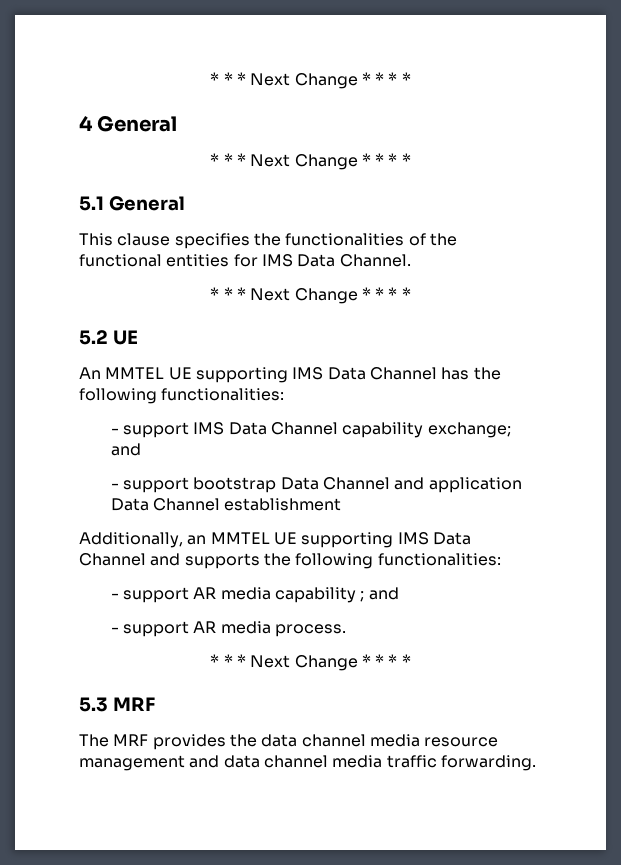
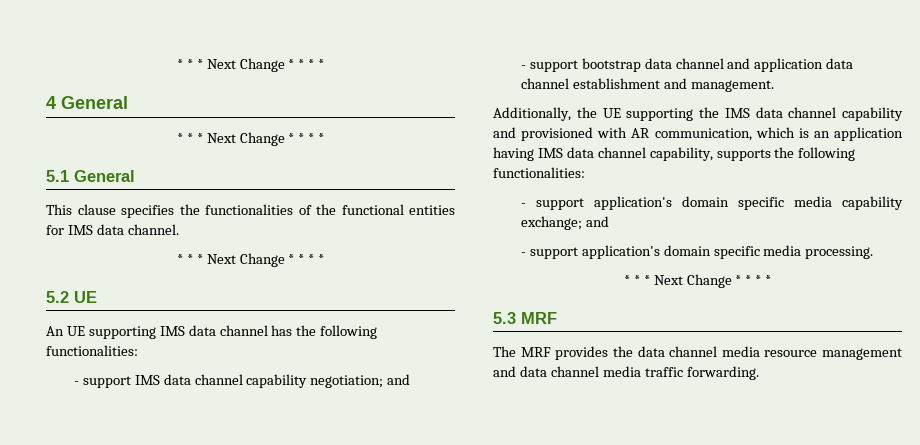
- This clause specifies the functionalities of the functional entities for IMS Data Channel.
+ This clause specifies the functionalities of the functional entities for IMS data channel.
- An MMTEL UE supporting IMS Data Channel has the following functionalities:
+ An UE supporting IMS data channel has the following functionalities:
- - support IMS Data Channel capability exchange; and
+ - support IMS data channel capability negotiation; and
- - support bootstrap Data Channel and application Data Channel establishment
+ - support bootstrap data channel and application data channel establishment and management.
- Additionally, an MMTEL UE supporting IMS Data Channel and supports the following functionalities:
+ Additionally, the UE supporting the IMS data channel capability and provisioned with AR communication, which is an application having IMS data channel capability, supports the following functionalities:
- - support AR media capability ; and
- - support AR media process.
+ - support application's domain specific media capability exchange; and
+ - support application's domain specific media processing.

